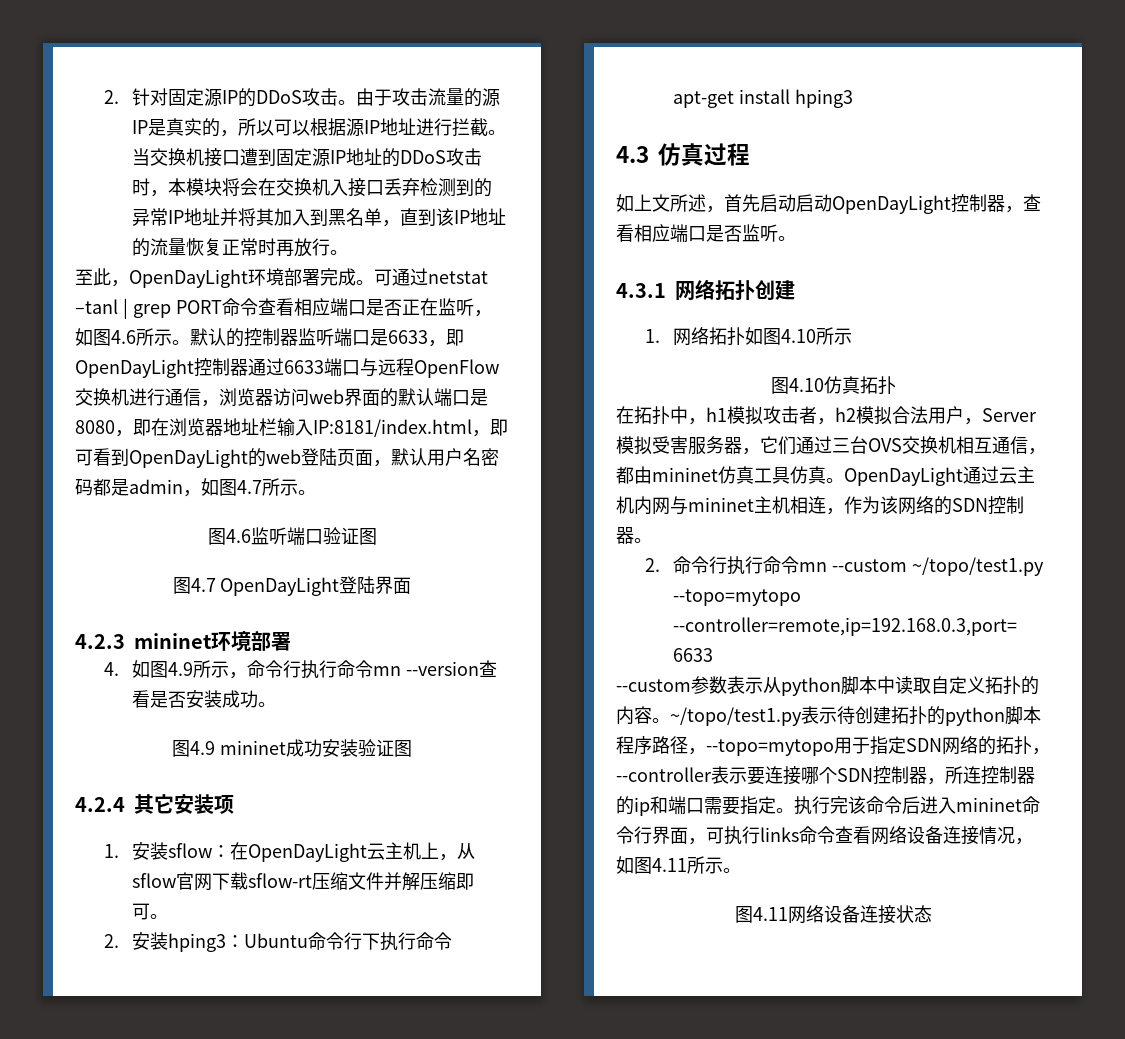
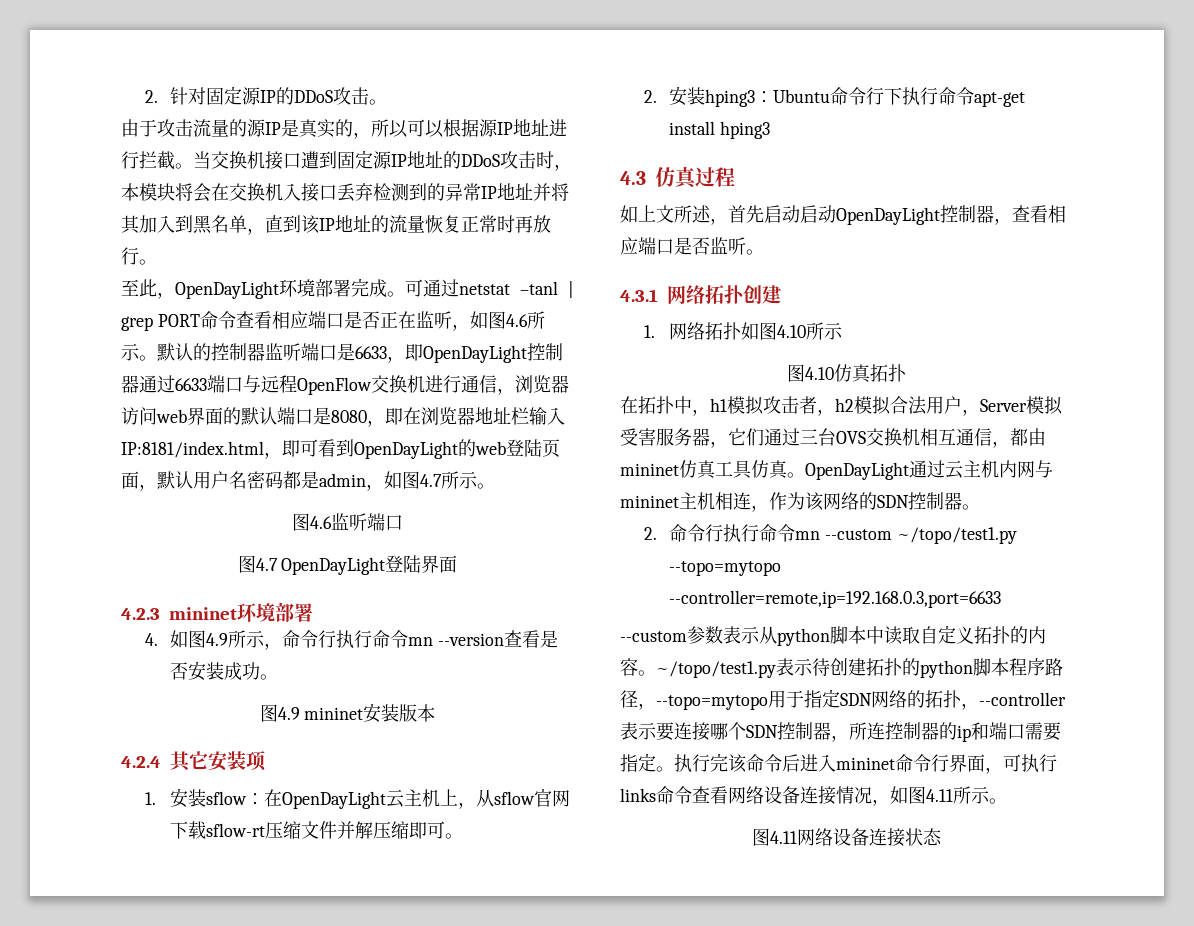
- 2.针对固定源IP的DDoS攻击。由于攻击流量的源IP是真实的，所以可以根据源IP地址进行拦截。
+ 2.针对固定源IP的DDoS攻击。
+ 由于攻击流量的源IP是真实的，所以可以根据源IP地址进行拦截。
- 图4.6监听端口验证图
+ 图4.6监听端口
- 图4.9 mininet成功安装验证图
+ 图4.9 mininet安装版本

